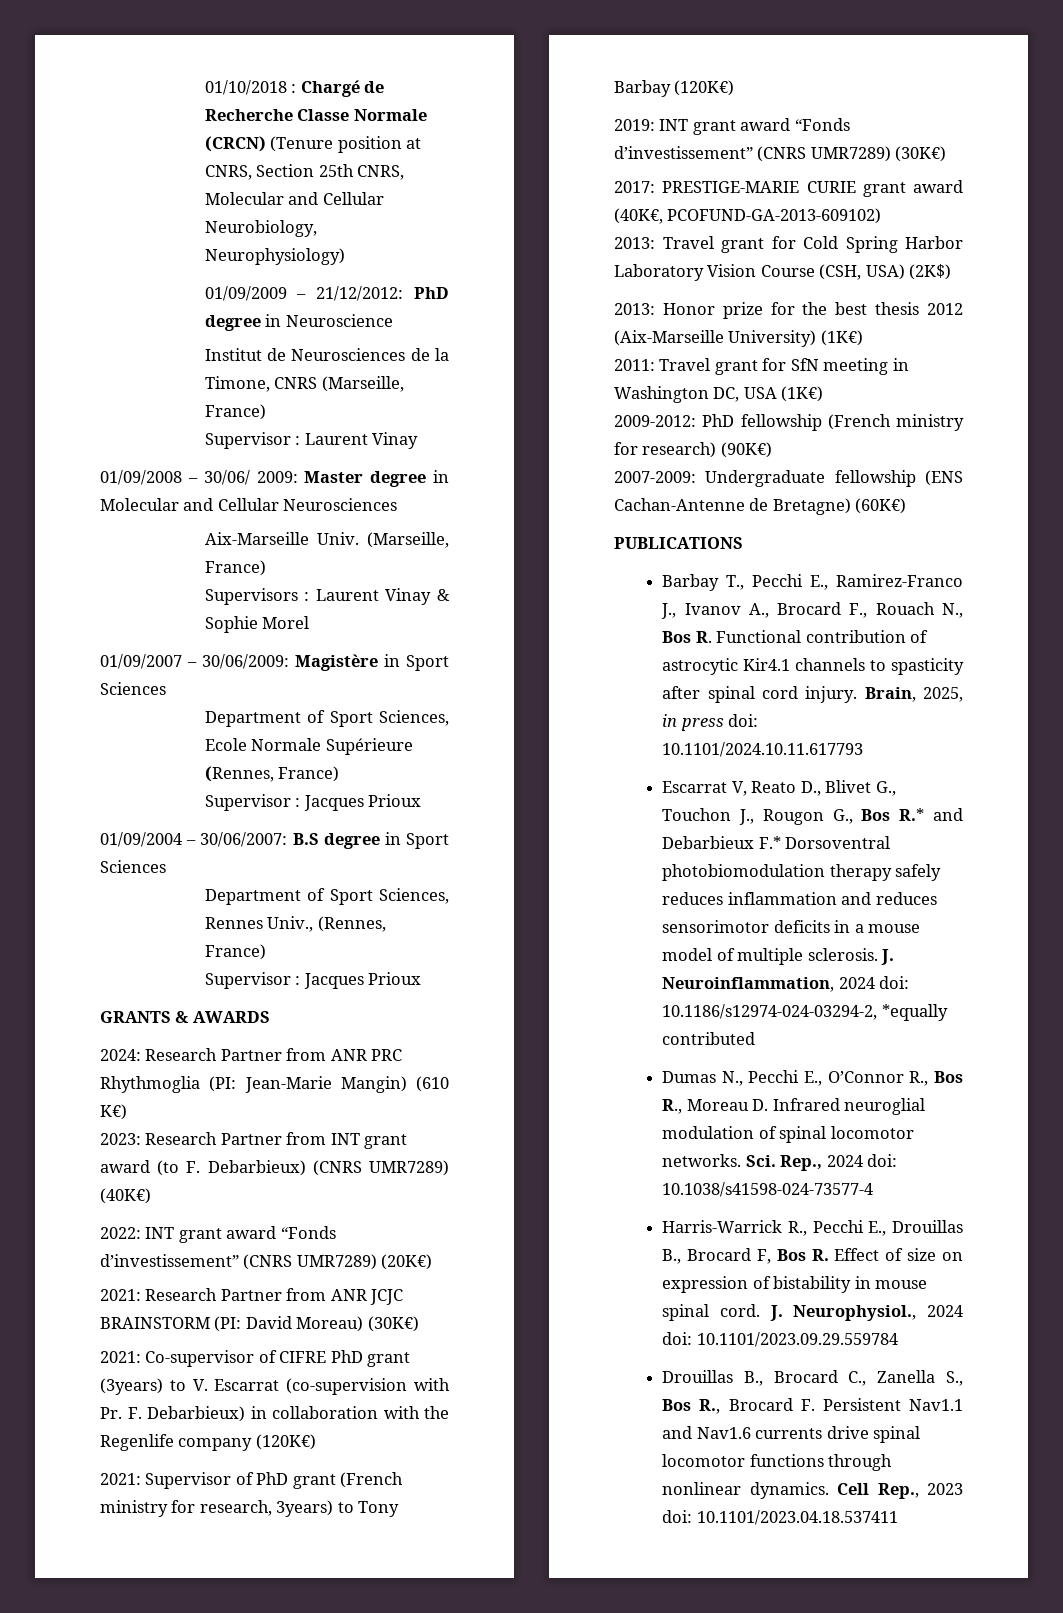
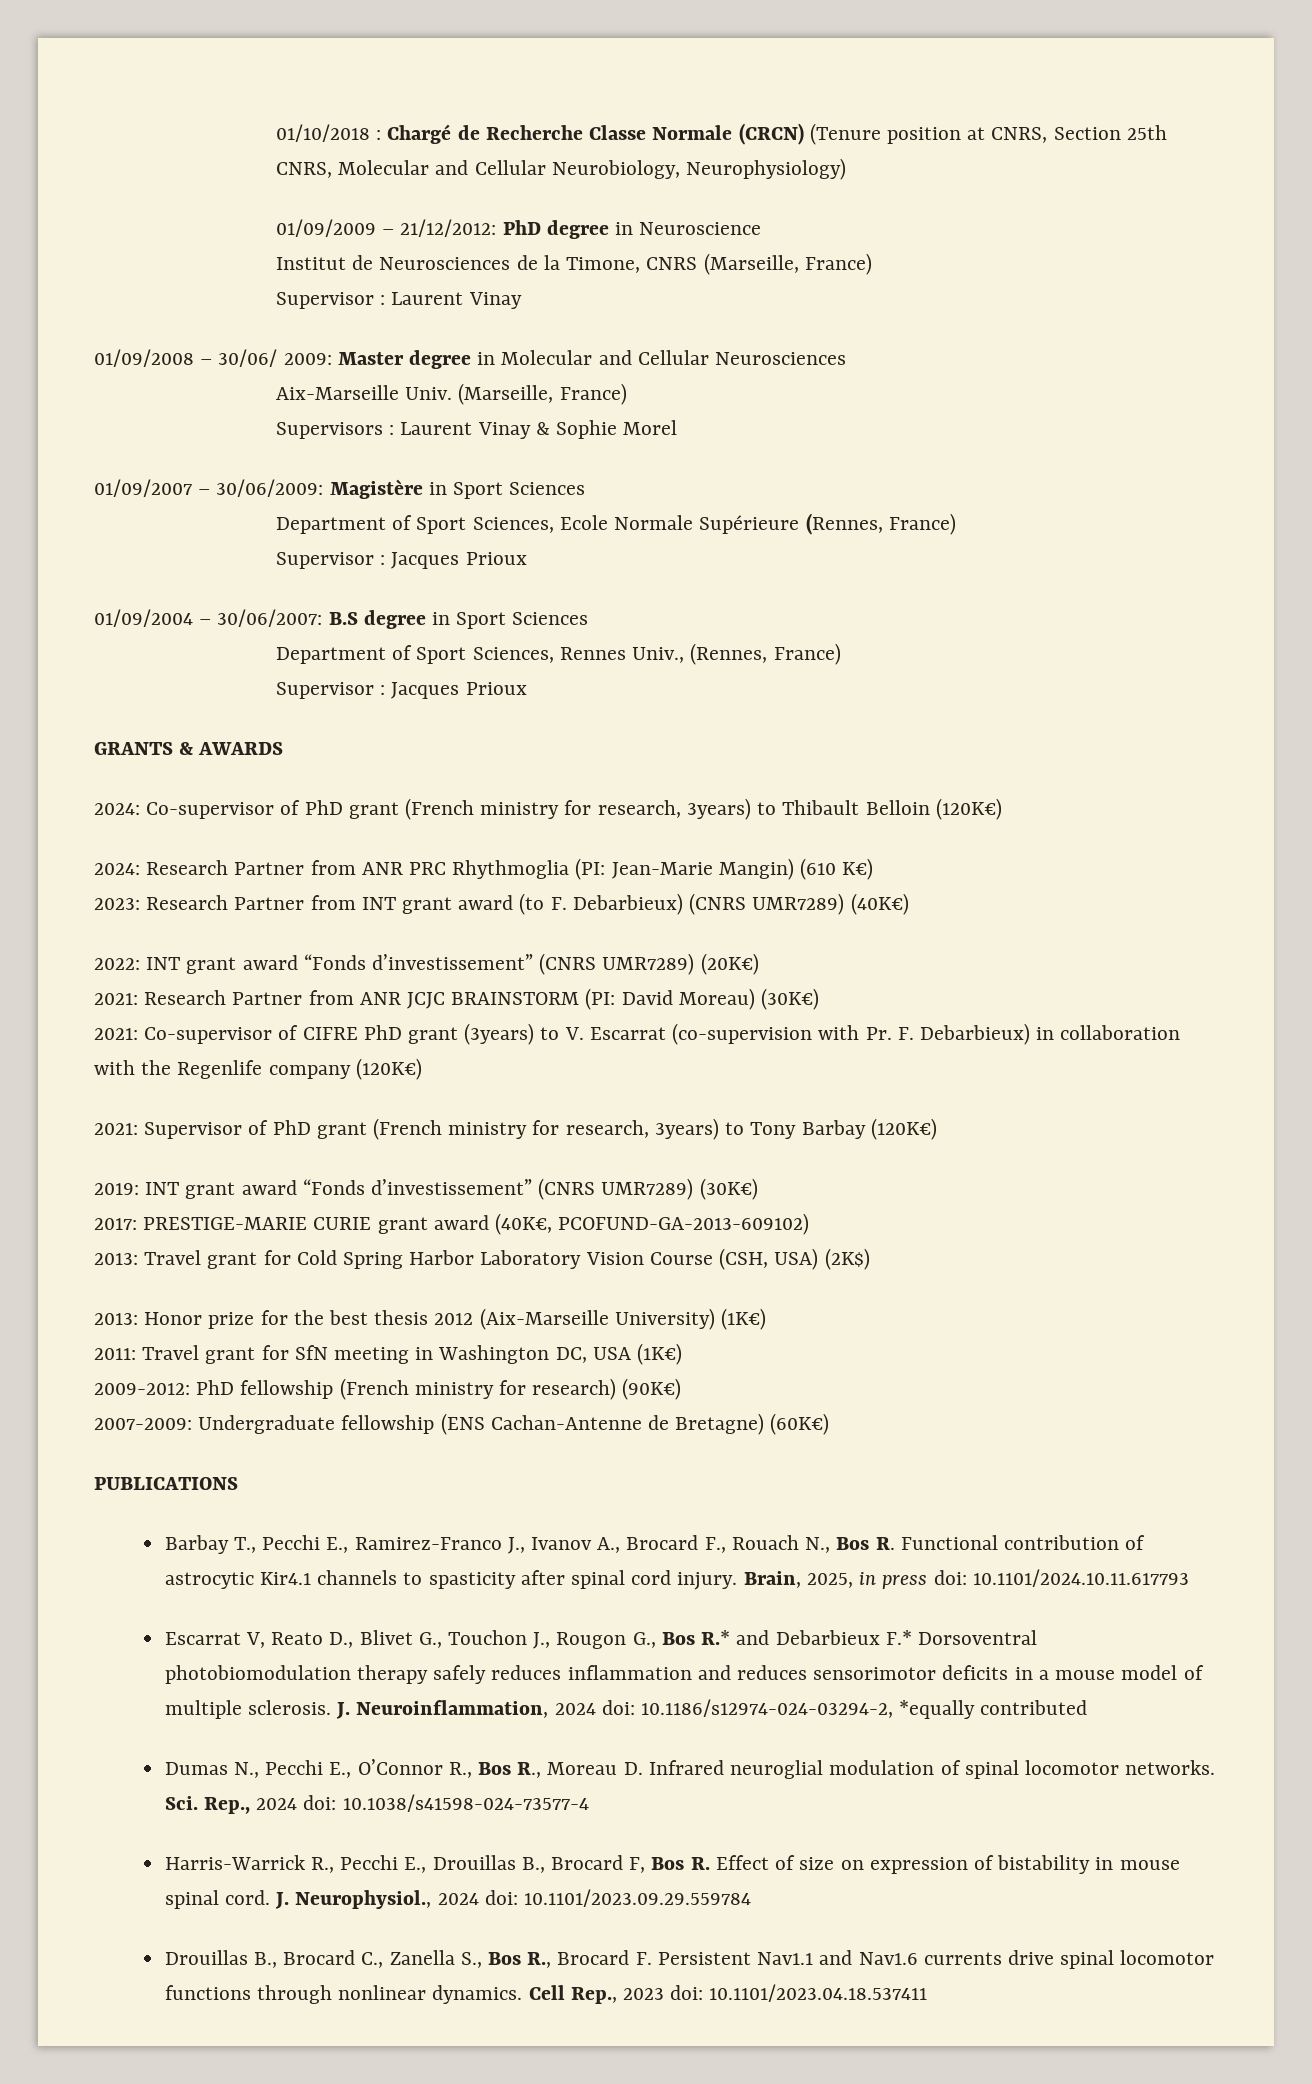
+ 2024: Co-supervisor of PhD grant (French ministry for research, 3years) to Thibault Belloin (120K€)

